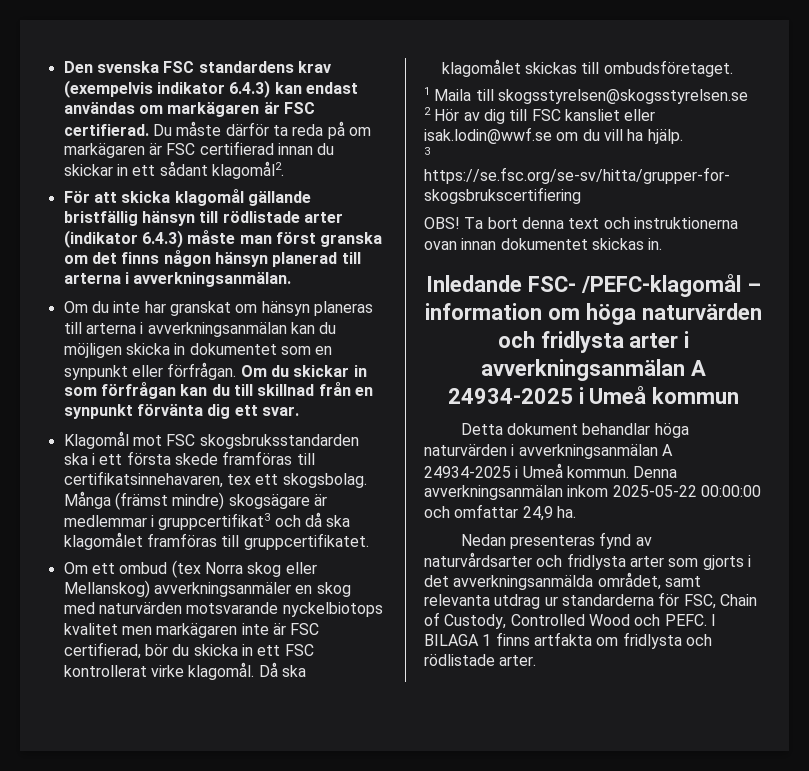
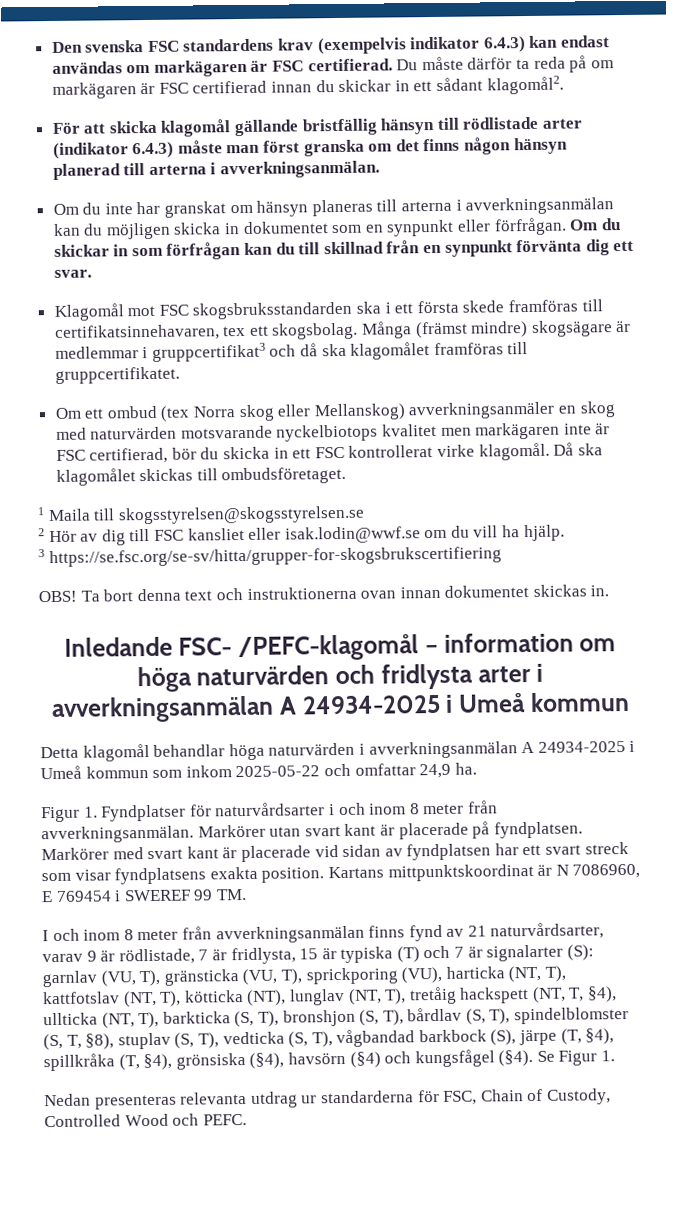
- Detta dokument behandlar höga naturvärden i avverkningsanmälan A 24934-2025 i Umeå kommun. Denna avverkningsanmälan inkom 2025-05-22 00:00:00 och omfattar 24,9 ha.
+ Detta klagomål behandlar höga naturvärden i avverkningsanmälan A 24934-2025 i Umeå kommun som inkom 2025-05-22 och omfattar 24,9 ha.
- Nedan presenteras fynd av naturvårdsarter och fridlysta arter som gjorts i det avverkningsanmälda området, samt relevanta utdrag ur standarderna för FSC, Chain of Custody, Controlled Wood och PEFC. I BILAGA 1 finns artfakta om fridlysta och rödlistade arter.
+ Figur 1. Fyndplatser för naturvårdsarter i och inom 8 meter från avverkningsanmälan. Markörer utan svart kant är placerade på fyndplatsen. Markörer med svart kant är placerade vid sidan av fyndplatsen har ett svart streck som visar fyndplatsens exakta position. Kartans mittpunktskoordinat är N 7086960, E 769454 i SWEREF 99 TM.
+ I och inom 8 meter från avverkningsanmälan finns fynd av 21 naturvårdsarter, varav 9 är rödlistade, 7 är fridlysta, 15 är typiska (T) och 7 är signalarter (S): garnlav (VU, T), gränsticka (VU, T), sprickporing (VU), harticka (NT, T), kattfotslav (NT, T), kötticka (NT), lunglav (NT, T), tretåig hackspett (NT, T, §4), ullticka (NT, T), barkticka (S, T), bronshjon (S, T), bårdlav (S, T), spindelblomster (S, T, §8), stuplav (S, T), vedticka (S, T), vågbandad barkbock (S), järpe (T, §4), spillkråka (T, §4), grönsiska (§4), havsörn (§4) och kungsfågel (§4). Se Figur 1.
+ Nedan presenteras relevanta utdrag ur standarderna för FSC, Chain of Custody, Controlled Wood och PEFC.

